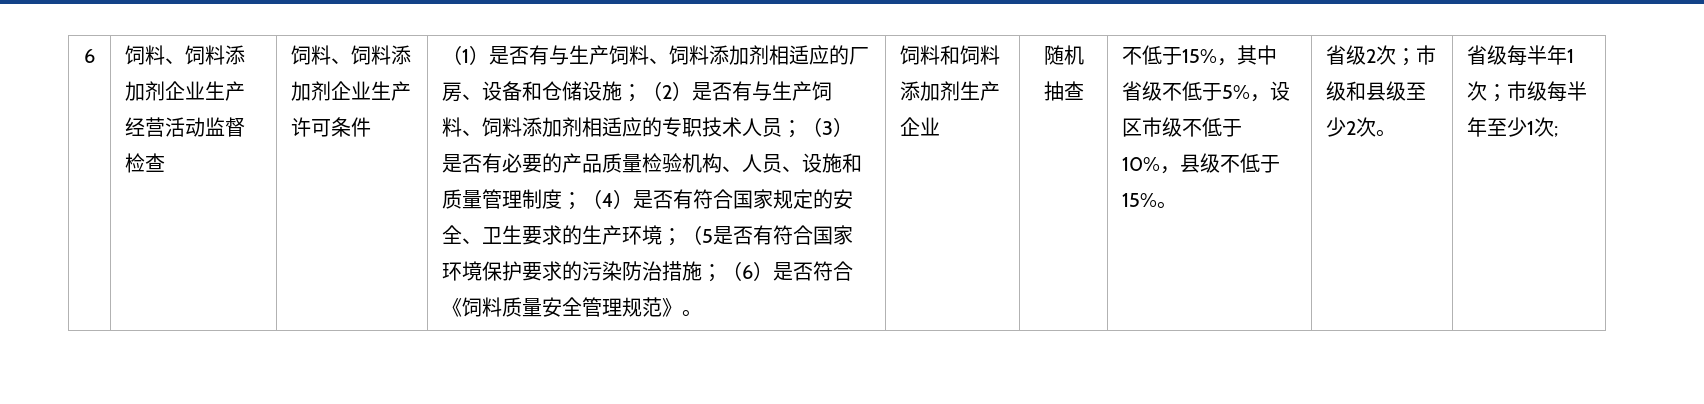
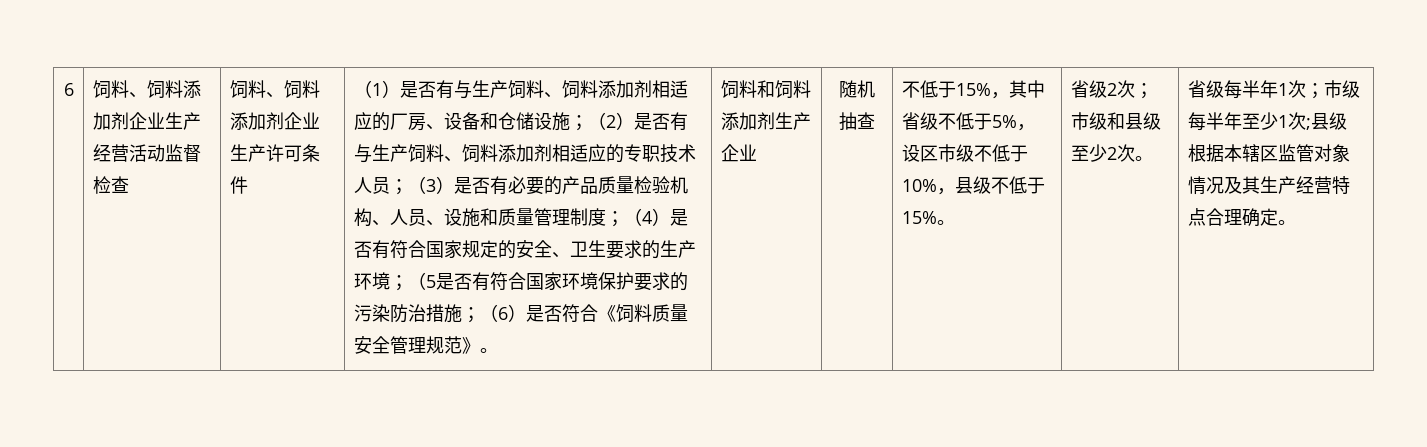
- 省级每半年1次；市级每半年至少1次;
+ 省级每半年1次；市级每半年至少1次;县级根据本辖区监管对象情况及其生产经营特点合理确定。

